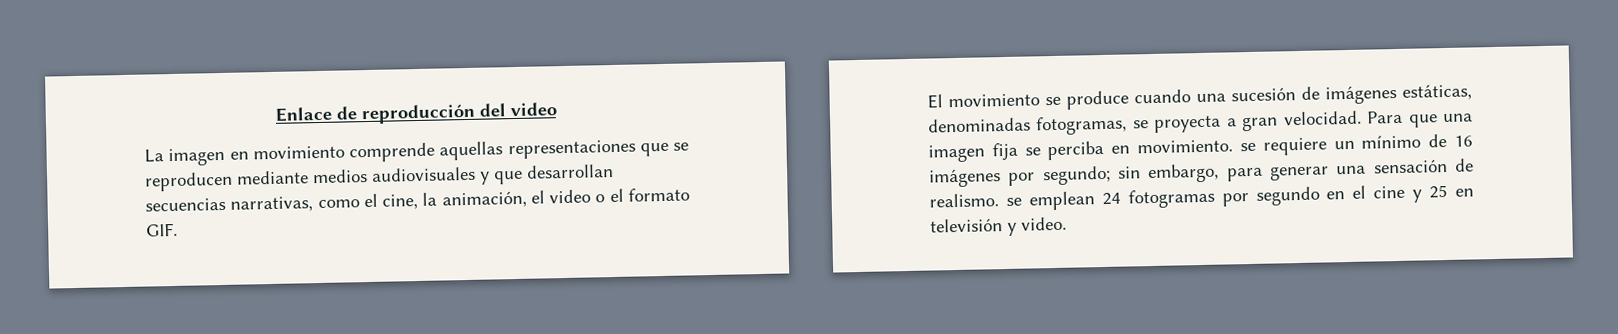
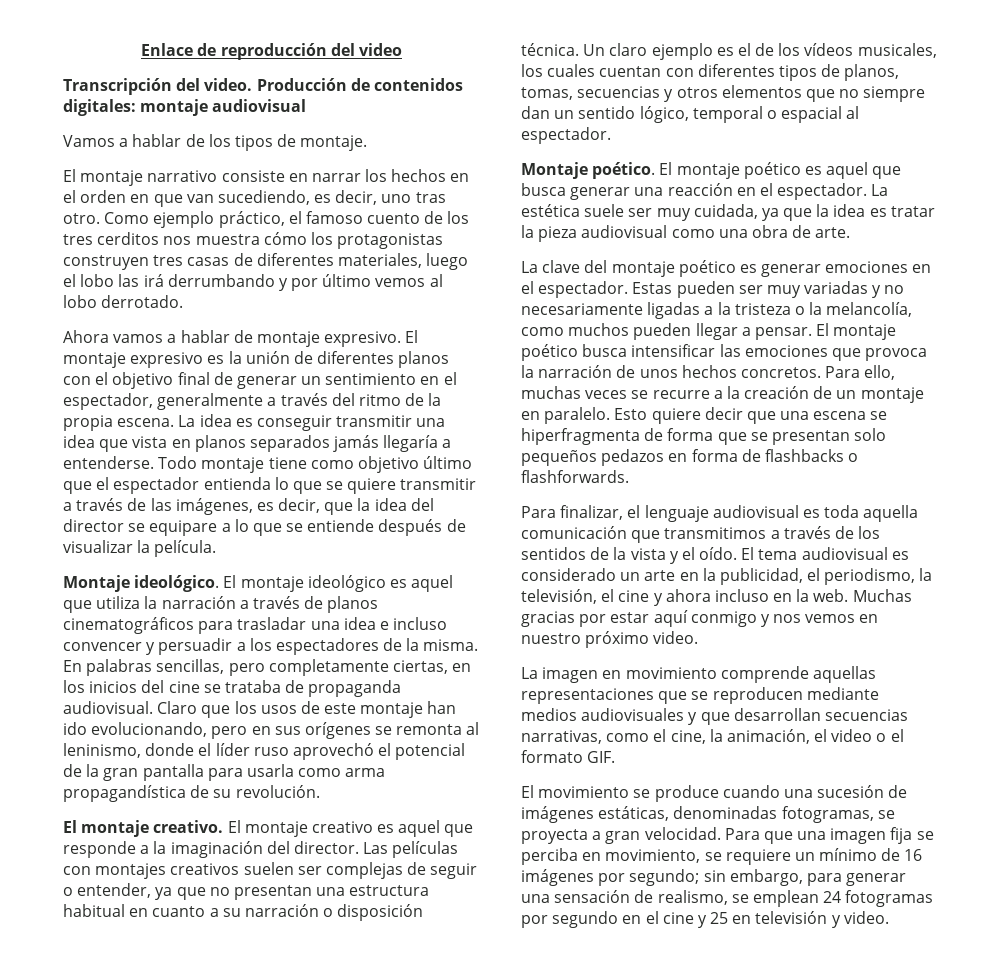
+ Transcripción del video. Producción de contenidos digitales: montaje audiovisual
+ Vamos a hablar de los tipos de montaje.
+ El montaje narrativo consiste en narrar los hechos en el orden en que van sucediendo, es decir, uno tras otro. Como ejemplo práctico, el famoso cuento de los tres cerditos nos muestra cómo los protagonistas construyen tres casas de diferentes materiales, luego el lobo las irá derrumbando y por último vemos al lobo derrotado.
+ Ahora vamos a hablar de montaje expresivo. El montaje expresivo es la unión de diferentes planos con el objetivo final de generar un sentimiento en el espectador, generalmente a través del ritmo de la propia escena. La idea es conseguir transmitir una idea que vista en planos separados jamás llegaría a entenderse. Todo montaje tiene como objetivo último que el espectador entienda lo que se quiere transmitir a través de las imágenes, es decir, que la idea del director se equipare a lo que se entiende después de visualizar la película.
+ Montaje ideológico. El montaje ideológico es aquel que utiliza la narración a través de planos cinematográficos para trasladar una idea e incluso convencer y persuadir a los espectadores de la misma. En palabras sencillas, pero completamente ciertas, en los inicios del cine se trataba de propaganda audiovisual. Claro que los usos de este montaje han ido evolucionando, pero en sus orígenes se remonta al leninismo, donde el líder ruso aprovechó el potencial de la gran pantalla para usarla como arma propagandística de su revolución.
+ El montaje creativo. El montaje creativo es aquel que responde a la imaginación del director. Las películas con montajes creativos suelen ser complejas de seguir o entender, ya que no presentan una estructura habitual en cuanto a su narración o disposición técnica. Un claro ejemplo es el de los vídeos musicales, los cuales cuentan con diferentes tipos de planos, tomas, secuencias y otros elementos que no siempre dan un sentido lógico, temporal o espacial al espectador.
+ Montaje poético. El montaje poético es aquel que busca generar una reacción en el espectador. La estética suele ser muy cuidada, ya que la idea es tratar la pieza audiovisual como una obra de arte.
+ La clave del montaje poético es generar emociones en el espectador. Estas pueden ser muy variadas y no necesariamente ligadas a la tristeza o la melancolía, como muchos pueden llegar a pensar. El montaje poético busca intensificar las emociones que provoca la narración de unos hechos concretos. Para ello, muchas veces se recurre a la creación de un montaje en paralelo. Esto quiere decir que una escena se hiperfragmenta de forma que se presentan solo pequeños pedazos en forma de flashbacks o flashforwards.
+ Para finalizar, el lenguaje audiovisual es toda aquella comunicación que transmitimos a través de los sentidos de la vista y el oído. El tema audiovisual es considerado un arte en la publicidad, el periodismo, la televisión, el cine y ahora incluso en la web. Muchas gracias por estar aquí conmigo y nos vemos en nuestro próximo video.
- Para que una imagen fija se perciba en movimiento. se requiere un mínimo de 16 imágenes por segundo; sin embargo, para generar una sensación de realismo. se emplean 24 fotogramas por segundo en el cine y 25 en televisión y video.
+ Para que una imagen fija se perciba en movimiento, se requiere un mínimo de 16 imágenes por segundo; sin embargo, para generar una sensación de realismo, se emplean 24 fotogramas por segundo en el cine y 25 en televisión y video.

